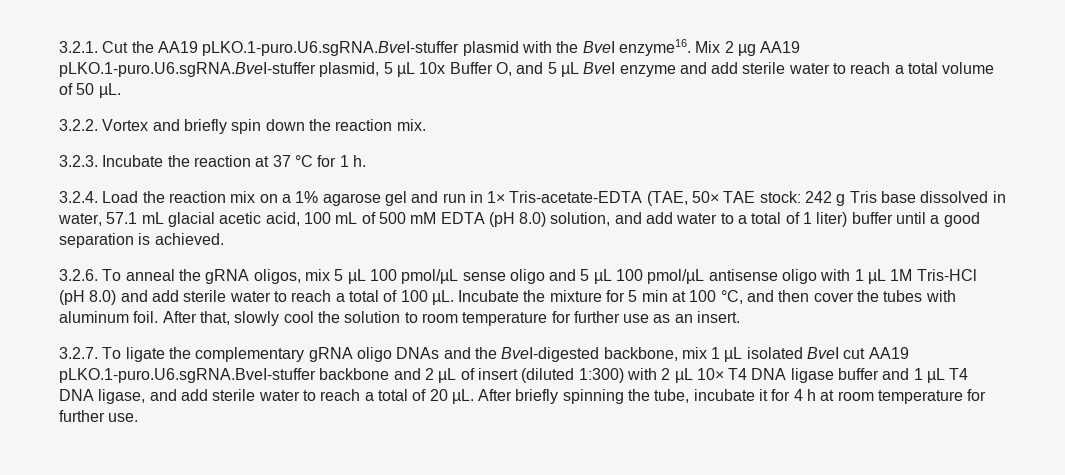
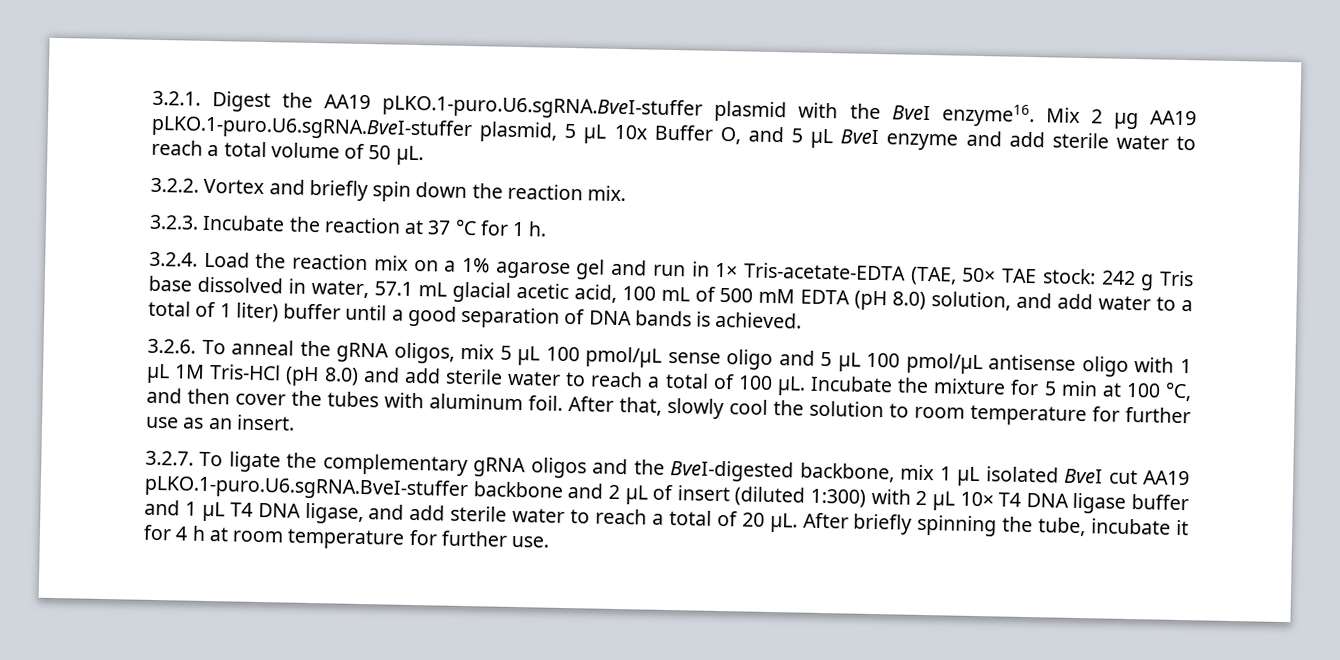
- 3.2.1. Cut the AA19 pLKO.1-puro.U6.sgRNA.BveI-stuffer plasmid with the BveI enzyme16.
+ 3.2.1. Digest the AA19 pLKO.1-puro.U6.sgRNA.BveI-stuffer plasmid with the BveI enzyme16.
- 3.2.4. Load the reaction mix on a 1% agarose gel and run in 1× Tris-acetate-EDTA (TAE, 50× TAE stock: 242 g Tris base dissolved in water, 57.1 mL glacial acetic acid, 100 mL of 500 mM EDTA (pH 8.0) solution, and add water to a total of 1 liter) buffer until a good separation is achieved.
+ 3.2.4. Load the reaction mix on a 1% agarose gel and run in 1× Tris-acetate-EDTA (TAE, 50× TAE stock: 242 g Tris base dissolved in water, 57.1 mL glacial acetic acid, 100 mL of 500 mM EDTA (pH 8.0) solution, and add water to a total of 1 liter) buffer until a good separation of DNA bands is achieved.
- 3.2.7. To ligate the complementary gRNA oligo DNAs and the BveI-digested backbone, mix 1 µL isolated BveI cut AA19 pLKO.1-puro.U6.sgRNA.BveI-stuffer backbone and 2 µL of insert (diluted 1:300) with 2 µL 10× T4 DNA ligase buffer and 1 µL T4 DNA ligase, and add sterile water to reach a total of 20 µL.
+ 3.2.7. To ligate the complementary gRNA oligos and the BveI-digested backbone, mix 1 µL isolated BveI cut AA19 pLKO.1-puro.U6.sgRNA.BveI-stuffer backbone and 2 µL of insert (diluted 1:300) with 2 µL 10× T4 DNA ligase buffer and 1 µL T4 DNA ligase, and add sterile water to reach a total of 20 µL.

